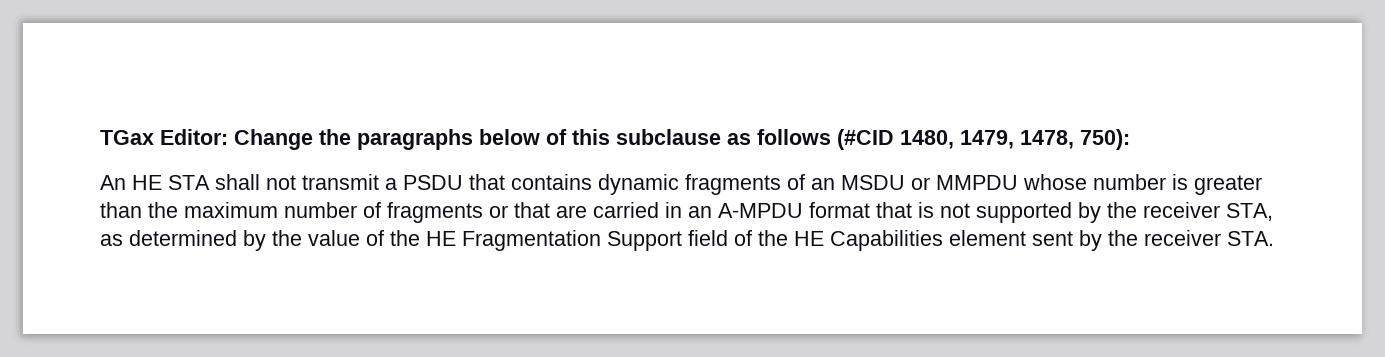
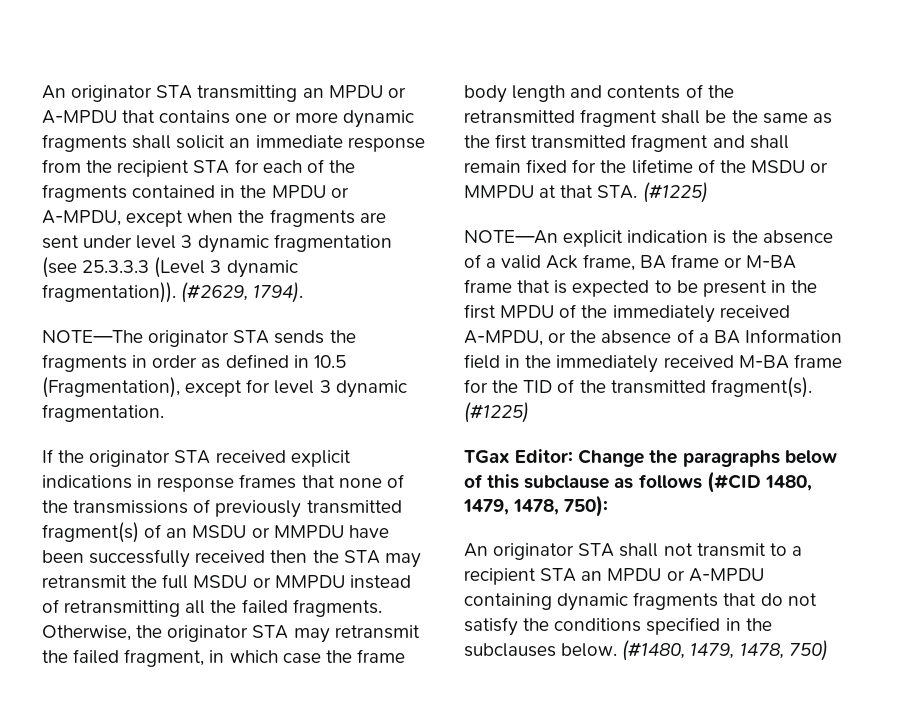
+ An originator STA transmitting an MPDU or A-MPDU that contains one or more dynamic fragments shall solicit an immediate response from the recipient STA for each of the fragments contained in the MPDU or A-MPDU, except when the fragments are sent under level 3 dynamic fragmentation (see 25.3.3.3 (Level 3 dynamic fragmentation)). (#2629, 1794).
+ NOTE—The originator STA sends the fragments in order as defined in 10.5 (Fragmentation), except for level 3 dynamic fragmentation.
+ If the originator STA received explicit indications in response frames that none of the transmissions of previously transmitted fragment(s) of an MSDU or MMPDU have been successfully received then the STA may retransmit the full MSDU or MMPDU instead of retransmitting all the failed fragments. Otherwise, the originator STA may retransmit the failed fragment, in which case the frame body length and contents of the retransmitted fragment shall be the same as the first transmitted fragment and shall remain fixed for the lifetime of the MSDU or MMPDU at that STA. (#1225)
+ NOTE—An explicit indication is the absence of a valid Ack frame, BA frame or M-BA frame that is expected to be present in the first MPDU of the immediately received A-MPDU, or the absence of a BA Information field in the immediately received M-BA frame for the TID of the transmitted fragment(s). (#1225)
- An HE STA shall not transmit a PSDU that contains dynamic fragments of an MSDU or MMPDU whose number is greater than the maximum number of fragments or that are carried in an A-MPDU format that is not supported by the receiver STA, as determined by the value of the HE Fragmentation Support field of the HE Capabilities element sent by the receiver STA.
+ An originator STA shall not transmit to a recipient STA an MPDU or A-MPDU containing dynamic fragments that do not satisfy the conditions specified in the subclauses below. (#1480, 1479, 1478, 750)

